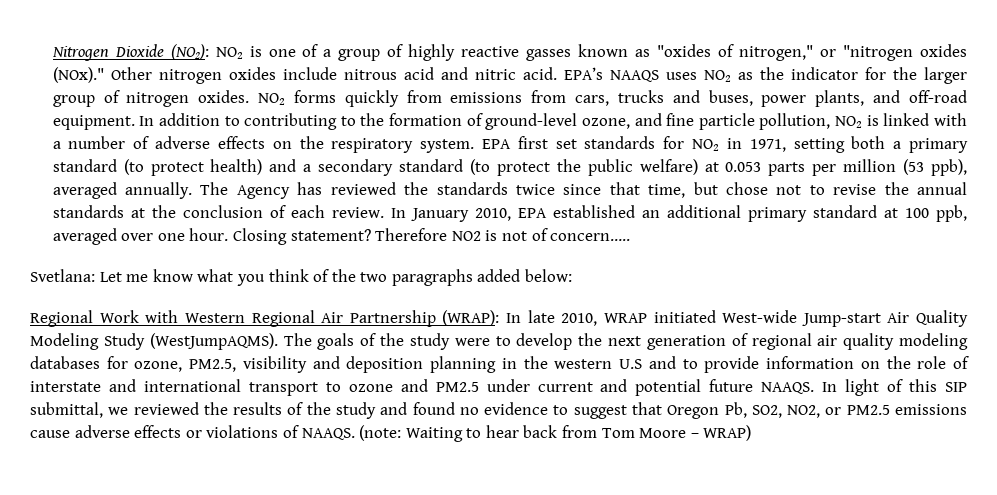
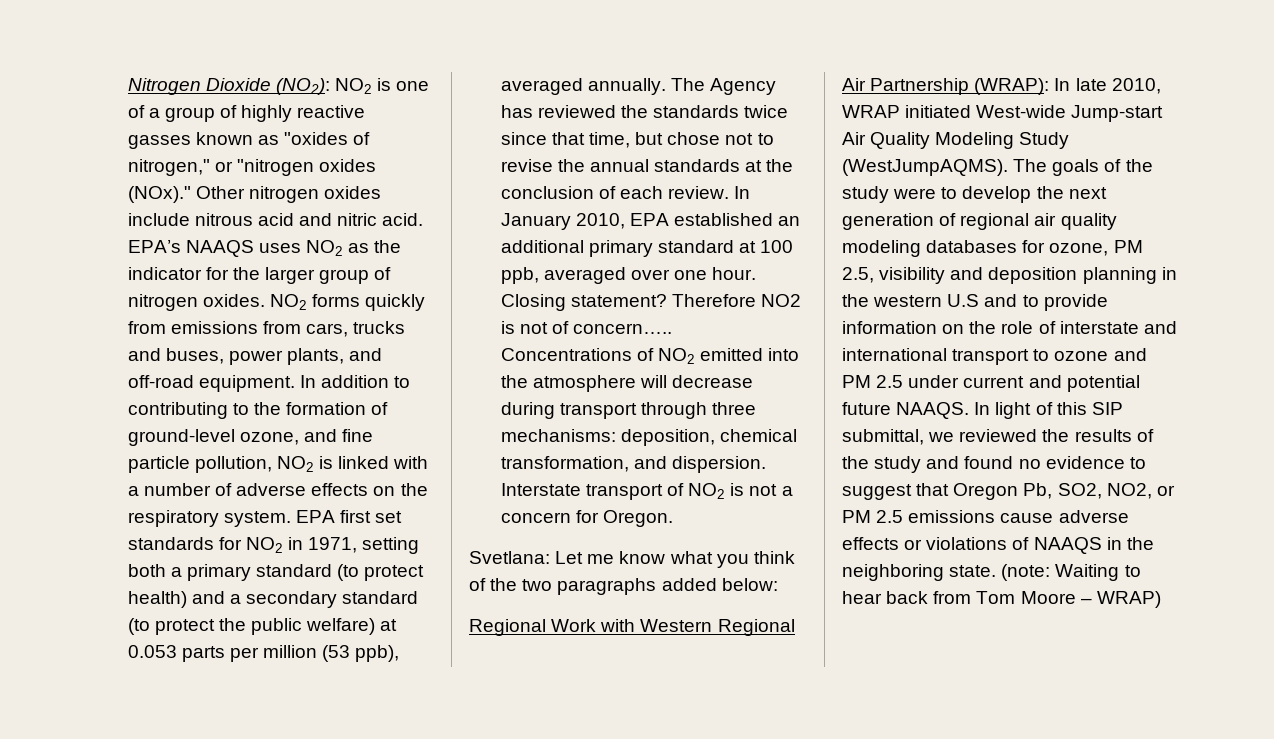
+ Concentrations of NO2 emitted into the atmosphere will decrease during transport through three mechanisms: deposition, chemical transformation, and dispersion. Interstate transport of NO2 is not a concern for Oregon.
- The goals of the study were to develop the next generation of regional air quality modeling databases for ozone, PM2.5, visibility and deposition planning in the western U.S and to provide information on the role of interstate and international transport to ozone and PM2.5 under current and potential future NAAQS.
+ The goals of the study were to develop the next generation of regional air quality modeling databases for ozone, PM 2.5, visibility and deposition planning in the western U.S and to provide information on the role of interstate and international transport to ozone and PM 2.5 under current and potential future NAAQS.
- In light of this SIP submittal, we reviewed the results of the study and found no evidence to suggest that Oregon Pb, SO2, NO2, or PM2.5 emissions cause adverse effects or violations of NAAQS.
+ In light of this SIP submittal, we reviewed the results of the study and found no evidence to suggest that Oregon Pb, SO2, NO2, or PM 2.5 emissions cause adverse effects or violations of NAAQS in the neighboring state.

